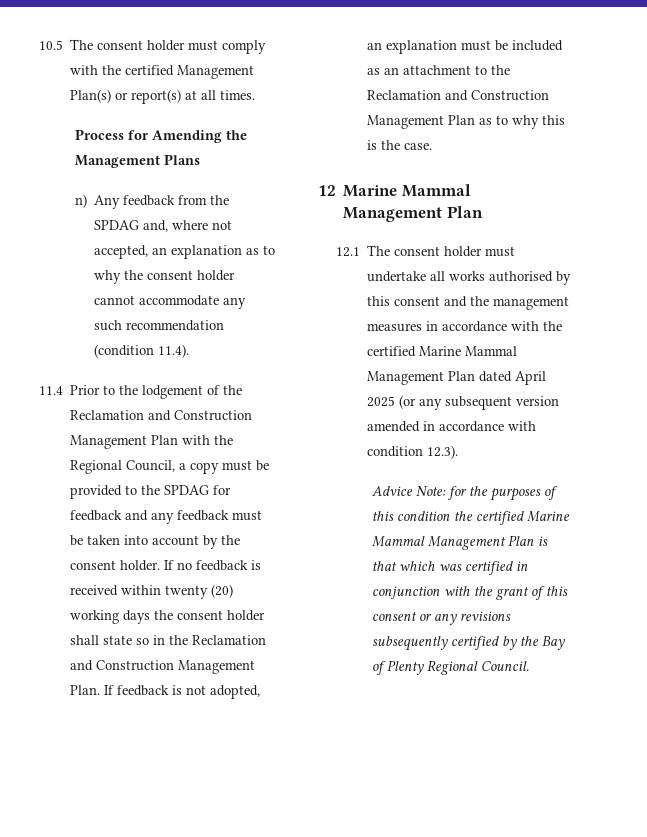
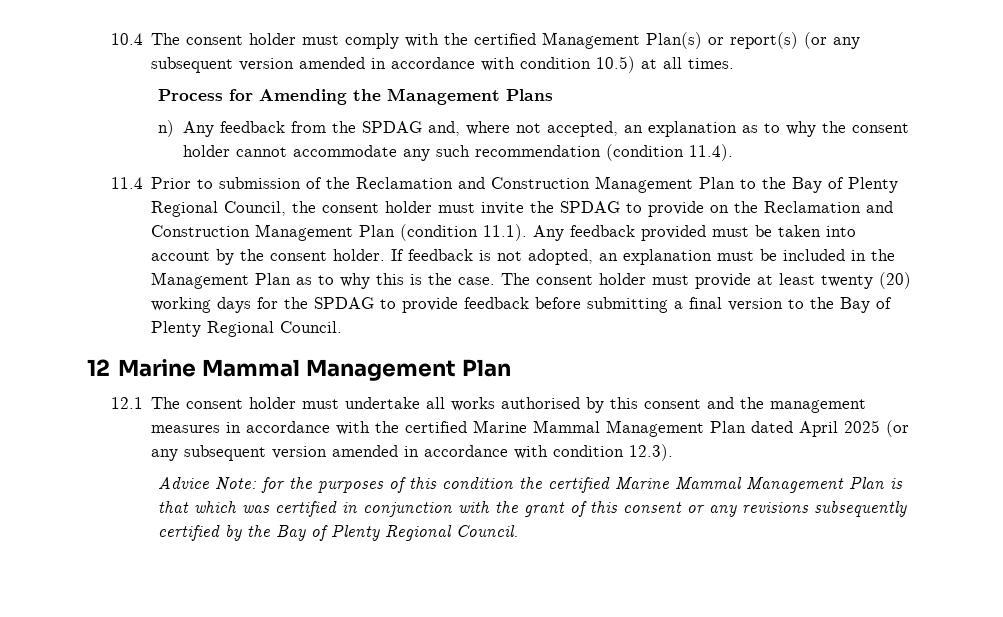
- 10.5 The consent holder must comply with the certified Management Plan(s) or report(s) at all times.
+ 10.4 The consent holder must comply with the certified Management Plan(s) or report(s) (or any subsequent version amended in accordance with condition 10.5) at all times.
- 11.4 Prior to the lodgement of the Reclamation and Construction Management Plan with the Regional Council, a copy must be provided to the SPDAG for feedback and any feedback must be taken into account by the consent holder.
+ 11.4 Prior to submission of the Reclamation and Construction Management Plan to the Bay of Plenty Regional Council, the consent holder must invite the SPDAG to provide on the Reclamation and Construction Management Plan (condition 11.1). Any feedback provided must be taken into account by the consent holder.
- If no feedback is received within twenty (20) working days the consent holder shall state so in the Reclamation and Construction Management Plan. If feedback is not adopted, an explanation must be included as an attachment to the Reclamation and Construction Management Plan as to why this is the case.
+ If feedback is not adopted, an explanation must be included in the Management Plan as to why this is the case. The consent holder must provide at least twenty (20) working days for the SPDAG to provide feedback before submitting a final version to the Bay of Plenty Regional Council.

